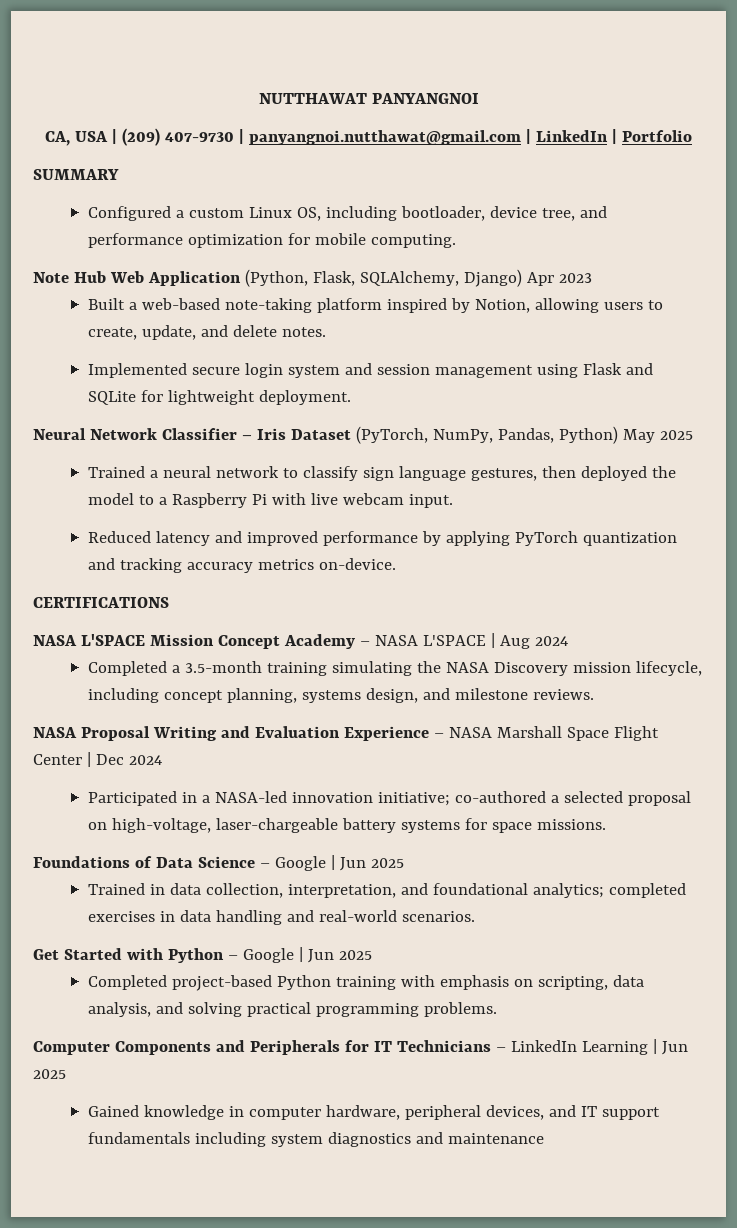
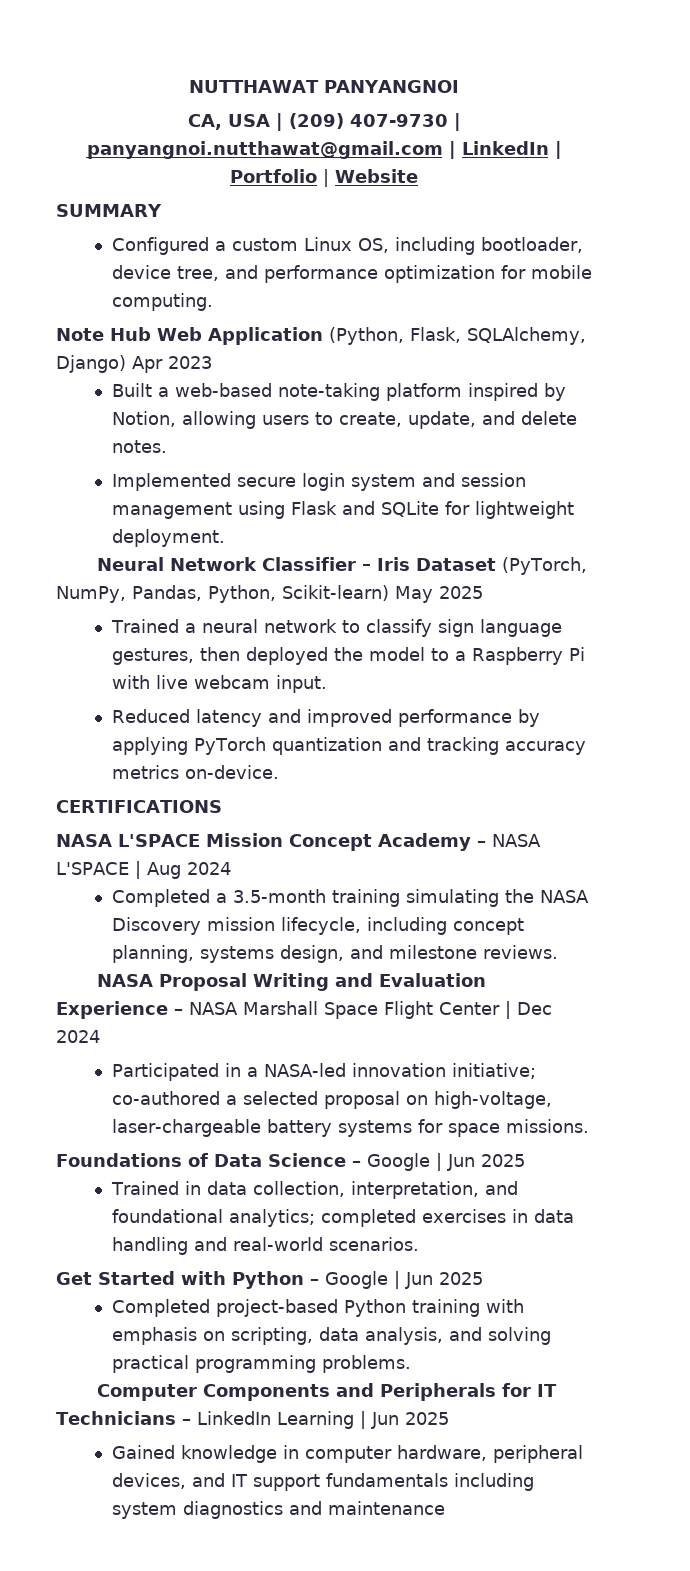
- CA, USA | (209) 407-9730 | panyangnoi.nutthawat@gmail.com | LinkedIn | Portfolio
+ CA, USA | (209) 407-9730 | panyangnoi.nutthawat@gmail.com | LinkedIn | Portfolio | Website
- Neural Network Classifier – Iris Dataset (PyTorch, NumPy, Pandas, Python) May 2025
+ Neural Network Classifier – Iris Dataset (PyTorch, NumPy, Pandas, Python, Scikit-learn) May 2025

